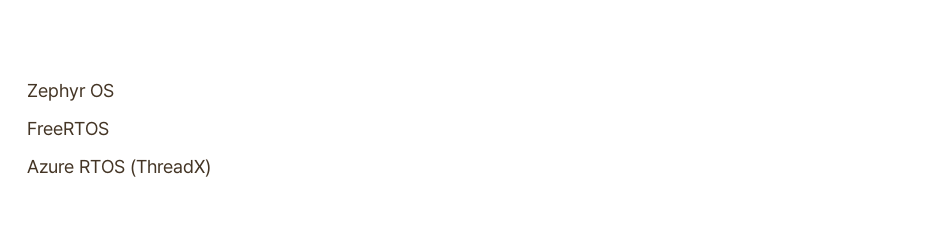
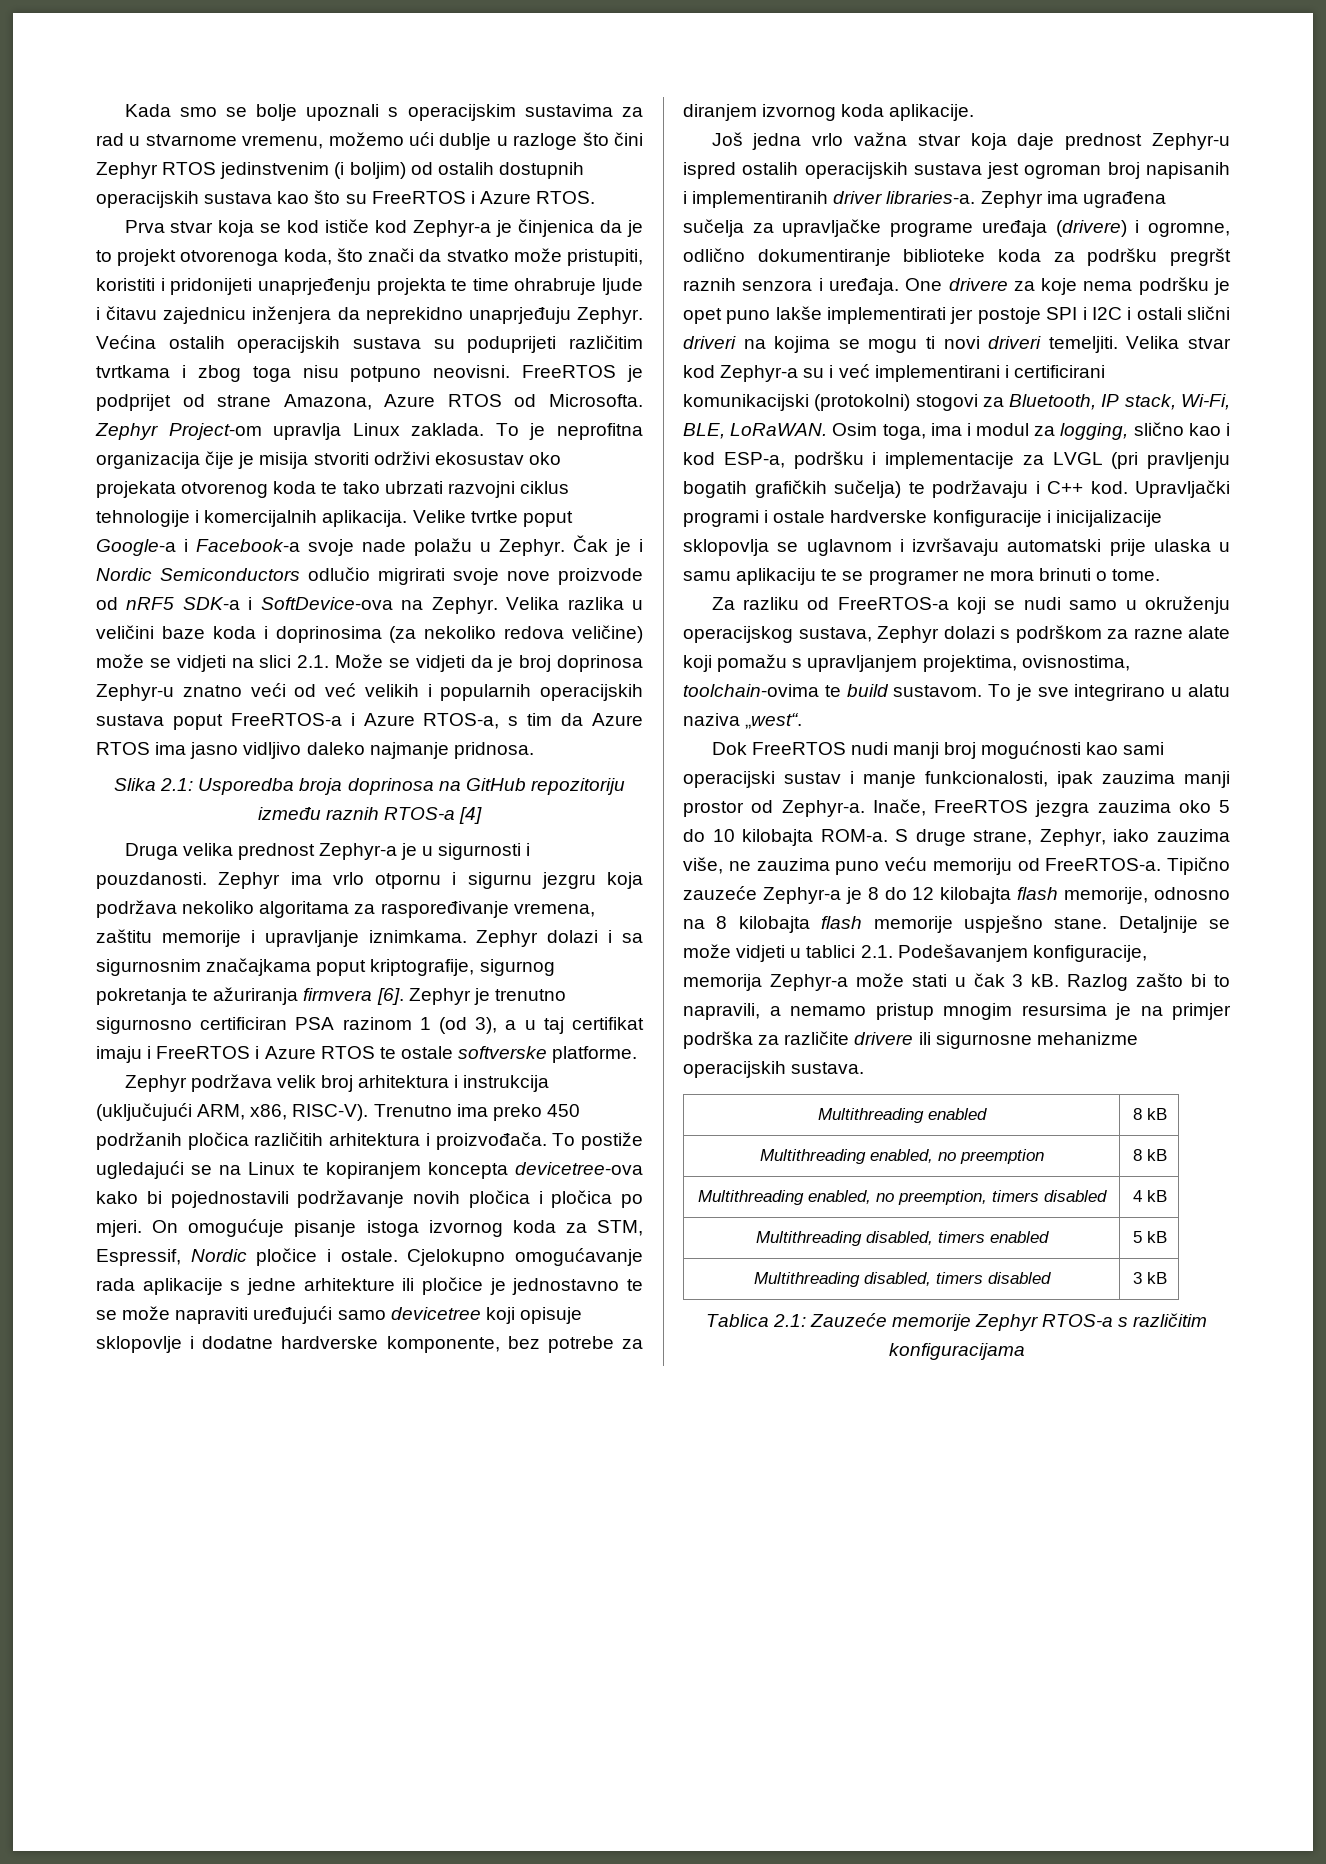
- Zephyr OS
- FreeRTOS
- Azure RTOS (ThreadX)
+ Kada smo se bolje upoznali s operacijskim sustavima za rad u stvarnome vremenu, možemo ući dublje u razloge što čini Zephyr RTOS jedinstvenim (i boljim) od ostalih dostupnih operacijskih sustava kao što su FreeRTOS i Azure RTOS.
+ Prva stvar koja se kod ističe kod Zephyr-a je činjenica da je to projekt otvorenoga koda, što znači da stvatko može pristupiti, koristiti i pridonijeti unaprjeđenju projekta te time ohrabruje ljude i čitavu zajednicu inženjera da neprekidno unaprjeđuju Zephyr. Većina ostalih operacijskih sustava su poduprijeti različitim tvrtkama i zbog toga nisu potpuno neovisni. FreeRTOS je podprijet od strane Amazona, Azure RTOS od Microsofta. Zephyr Project-om upravlja Linux zaklada. To je neprofitna organizacija čije je misija stvoriti održivi ekosustav oko projekata otvorenog koda te tako ubrzati razvojni ciklus tehnologije i komercijalnih aplikacija. Velike tvrtke poput Google-a i Facebook-a svoje nade polažu u Zephyr. Čak je i Nordic Semiconductors odlučio migrirati svoje nove proizvode od nRF5 SDK-a i SoftDevice-ova na Zephyr. Velika razlika u veličini baze koda i doprinosima (za nekoliko redova veličine) može se vidjeti na slici 2.1. Može se vidjeti da je broj doprinosa Zephyr-u znatno veći od već velikih i popularnih operacijskih sustava poput FreeRTOS-a i Azure RTOS-a, s tim da Azure RTOS ima jasno vidljivo daleko najmanje pridnosa.
+ Slika 2.1: Usporedba broja doprinosa na GitHub repozitoriju između raznih RTOS-a [4]
+ Druga velika prednost Zephyr-a je u sigurnosti i pouzdanosti. Zephyr ima vrlo otpornu i sigurnu jezgru koja podržava nekoliko algoritama za raspoređivanje vremena, zaštitu memorije i upravljanje iznimkama. Zephyr dolazi i sa sigurnosnim značajkama poput kriptografije, sigurnog pokretanja te ažuriranja firmvera [6]. Zephyr je trenutno sigurnosno certificiran PSA razinom 1 (od 3), a u taj certifikat imaju i FreeRTOS i Azure RTOS te ostale softverske platforme.
+ Zephyr podržava velik broj arhitektura i instrukcija (uključujući ARM, x86, RISC-V). Trenutno ima preko 450 podržanih pločica različitih arhitektura i proizvođača. To postiže ugledajući se na Linux te kopiranjem koncepta devicetree-ova kako bi pojednostavili podržavanje novih pločica i pločica po mjeri. On omogućuje pisanje istoga izvornog koda za STM, Espressif, Nordic pločice i ostale. Cjelokupno omogućavanje rada aplikacije s jedne arhitekture ili pločice je jednostavno te se može napraviti uređujući samo devicetree koji opisuje sklopovlje i dodatne hardverske komponente, bez potrebe za diranjem izvornog koda aplikacije.
+ Još jedna vrlo važna stvar koja daje prednost Zephyr-u ispred ostalih operacijskih sustava jest ogroman broj napisanih i implementiranih driver libraries-a. Zephyr ima ugrađena sučelja za upravljačke programe uređaja (drivere) i ogromne, odlično dokumentiranje biblioteke koda za podršku pregršt raznih senzora i uređaja. One drivere za koje nema podršku je opet puno lakše implementirati jer postoje SPI i I2C i ostali slični driveri na kojima se mogu ti novi driveri temeljiti. Velika stvar kod Zephyr-a su i već implementirani i certificirani komunikacijski (protokolni) stogovi za Bluetooth, IP stack, Wi-Fi, BLE, LoRaWAN. Osim toga, ima i modul za logging, slično kao i kod ESP-a, podršku i implementacije za LVGL (pri pravljenju bogatih grafičkih sučelja) te podržavaju i C++ kod. Upravljački programi i ostale hardverske konfiguracije i inicijalizacije sklopovlja se uglavnom i izvršavaju automatski prije ulaska u samu aplikaciju te se programer ne mora brinuti o tome.
+ Za razliku od FreeRTOS-a koji se nudi samo u okruženju operacijskog sustava, Zephyr dolazi s podrškom za razne alate koji pomažu s upravljanjem projektima, ovisnostima, toolchain-ovima te build sustavom. To je sve integrirano u alatu naziva „west“.
+ Dok FreeRTOS nudi manji broj mogućnosti kao sami operacijski sustav i manje funkcionalosti, ipak zauzima manji prostor od Zephyr-a. Inače, FreeRTOS jezgra zauzima oko 5 do 10 kilobajta ROM-a. S druge strane, Zephyr, iako zauzima više, ne zauzima puno veću memoriju od FreeRTOS-a. Tipično zauzeće Zephyr-a je 8 do 12 kilobajta flash memorije, odnosno na 8 kilobajta flash memorije uspješno stane. Detaljnije se može vidjeti u tablici 2.1. Podešavanjem konfiguracije, memorija Zephyr-a može stati u čak 3 kB. Razlog zašto bi to napravili, a nemamo pristup mnogim resursima je na primjer podrška za različite drivere ili sigurnosne mehanizme operacijskih sustava.
+ Multithreading enabled | 8 kB
+ Multithreading enabled, no preemption | 8 kB
+ Multithreading enabled, no preemption, timers disabled | 4 kB
+ Multithreading disabled, timers enabled | 5 kB
+ Multithreading disabled, timers disabled | 3 kB
+ Tablica 2.1: Zauzeće memorije Zephyr RTOS-a s različitim konfiguracijama

